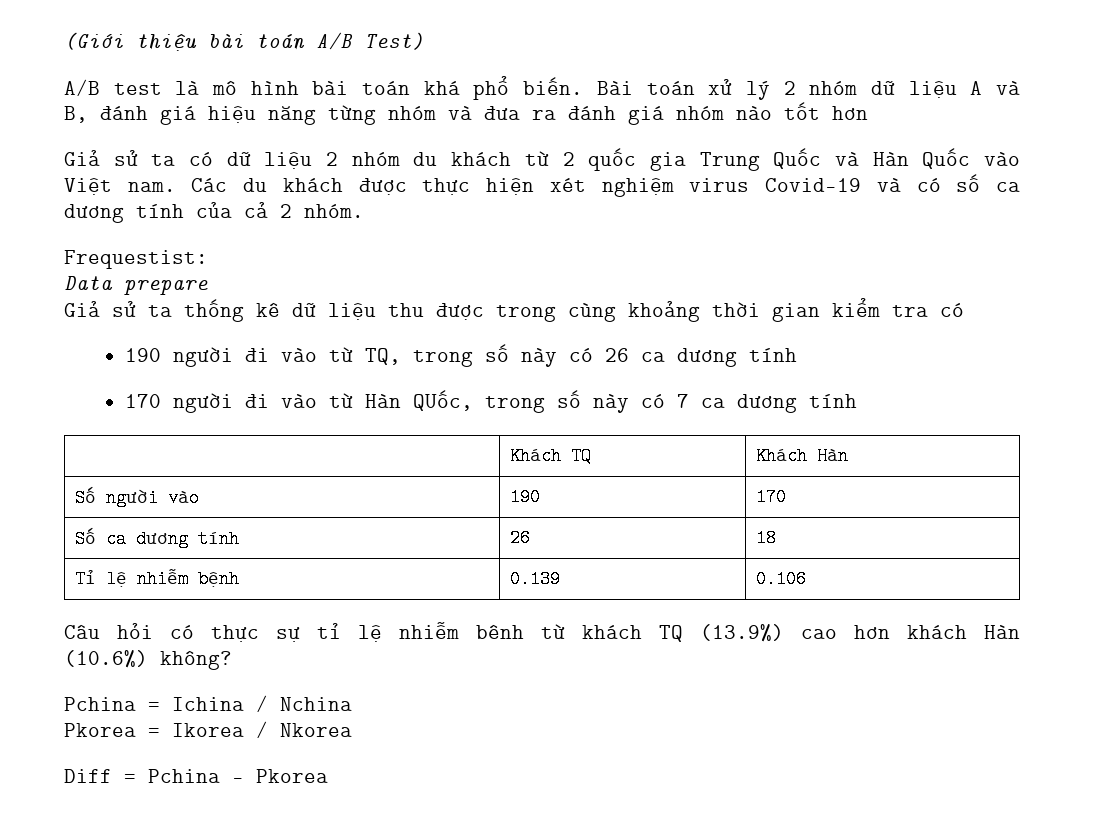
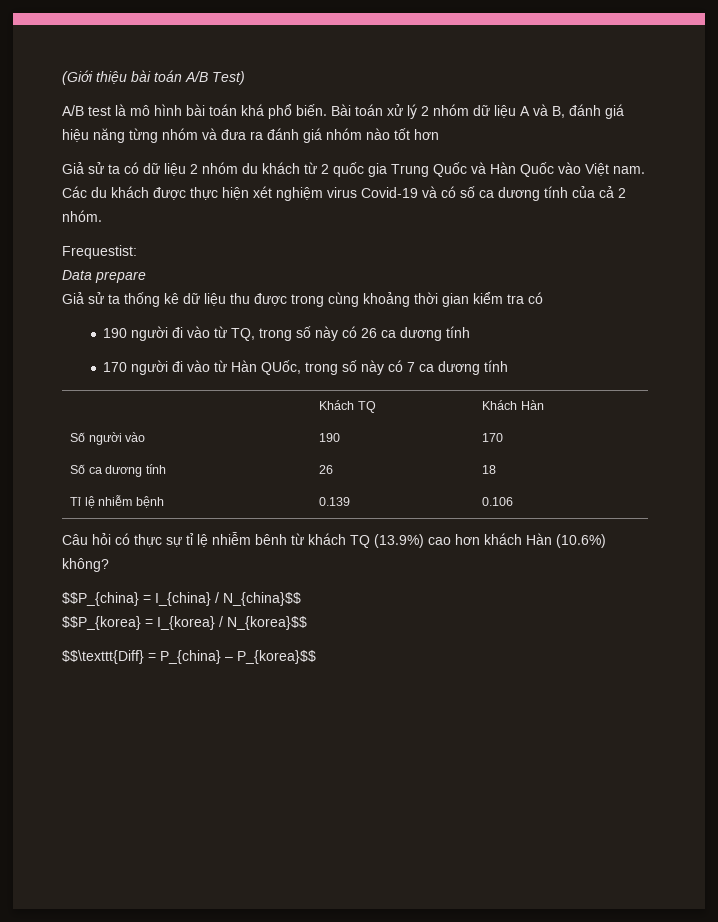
- Pchina = Ichina / Nchina
- Pkorea = Ikorea / Nkorea
- Diff = Pchina – Pkorea
+ $$P_{china} = I_{china} / N_{china}$$
+ $$P_{korea} = I_{korea} / N_{korea}$$
+ $$\texttt{Diff} = P_{china} – P_{korea}$$

